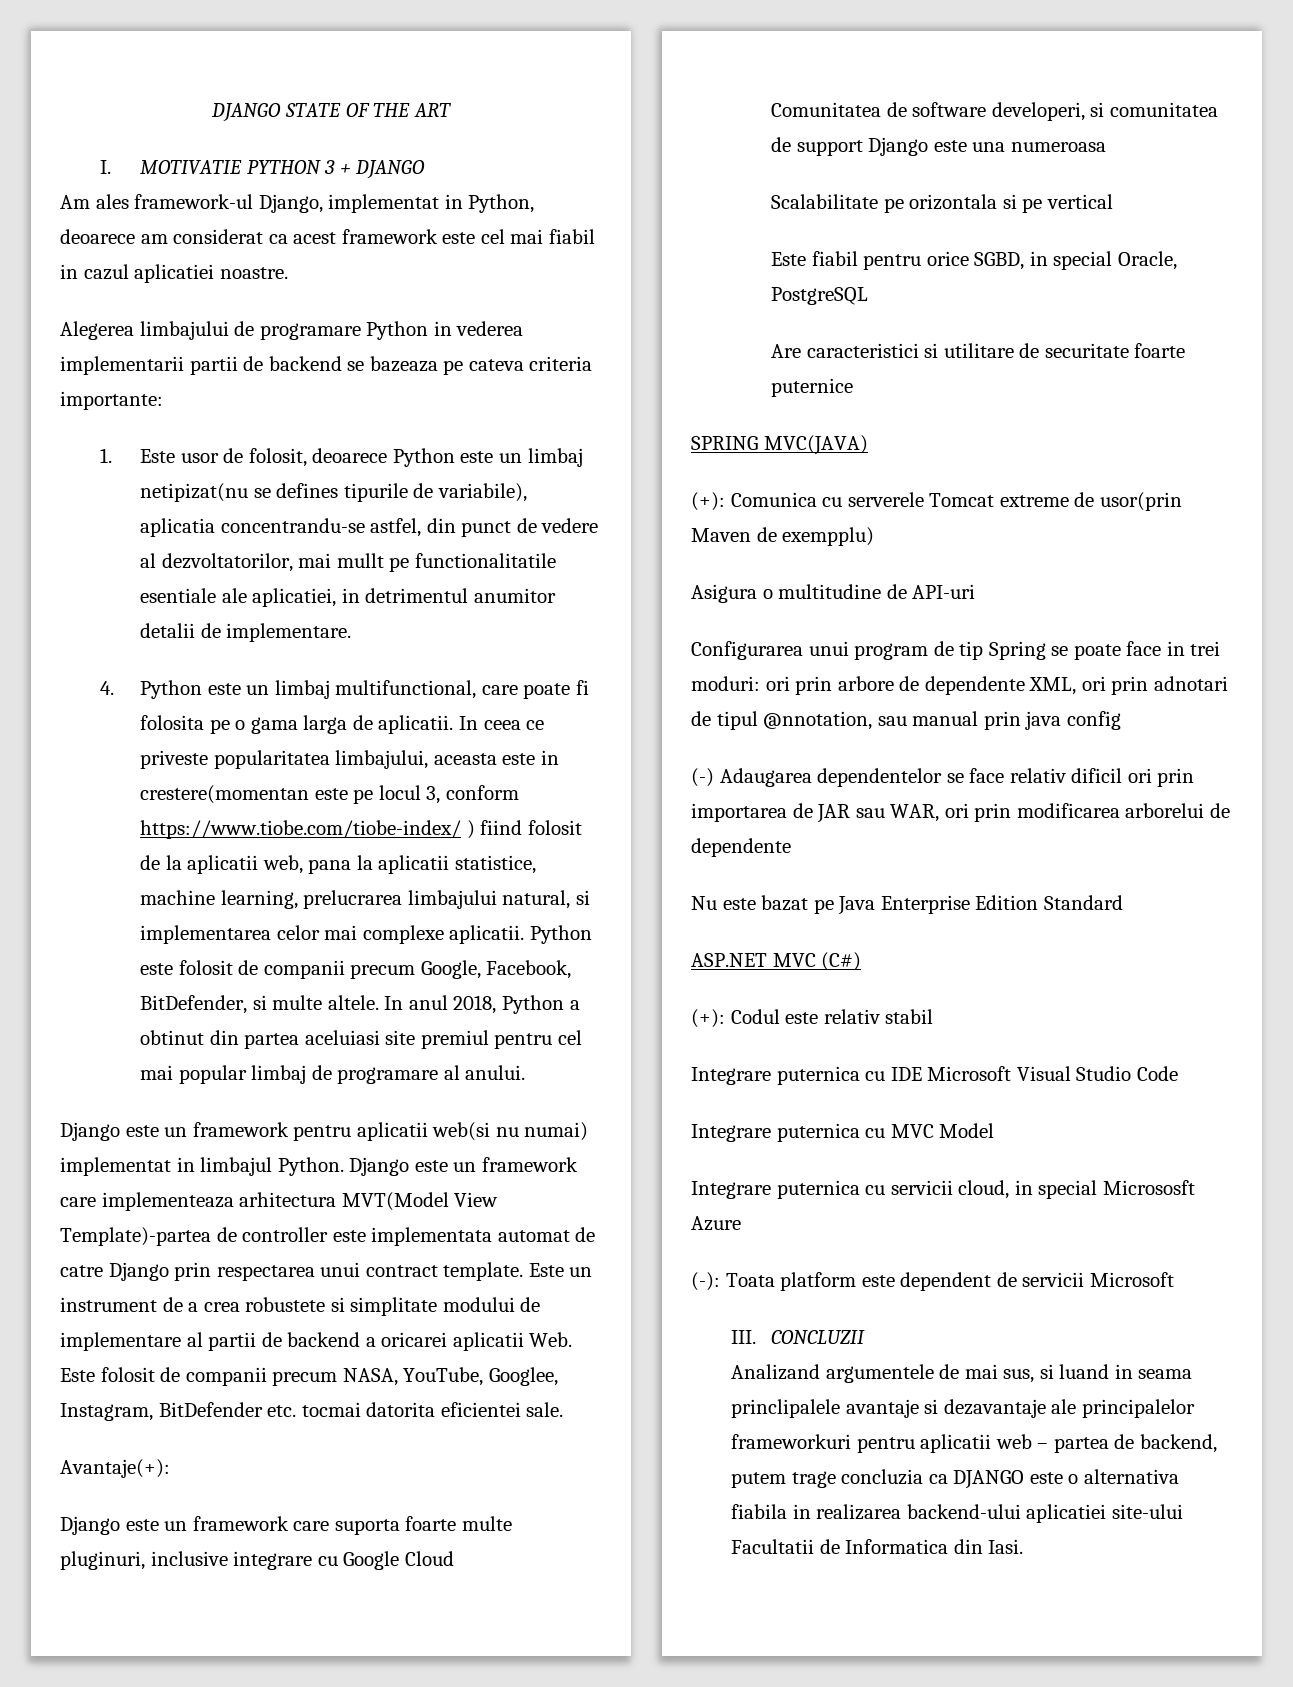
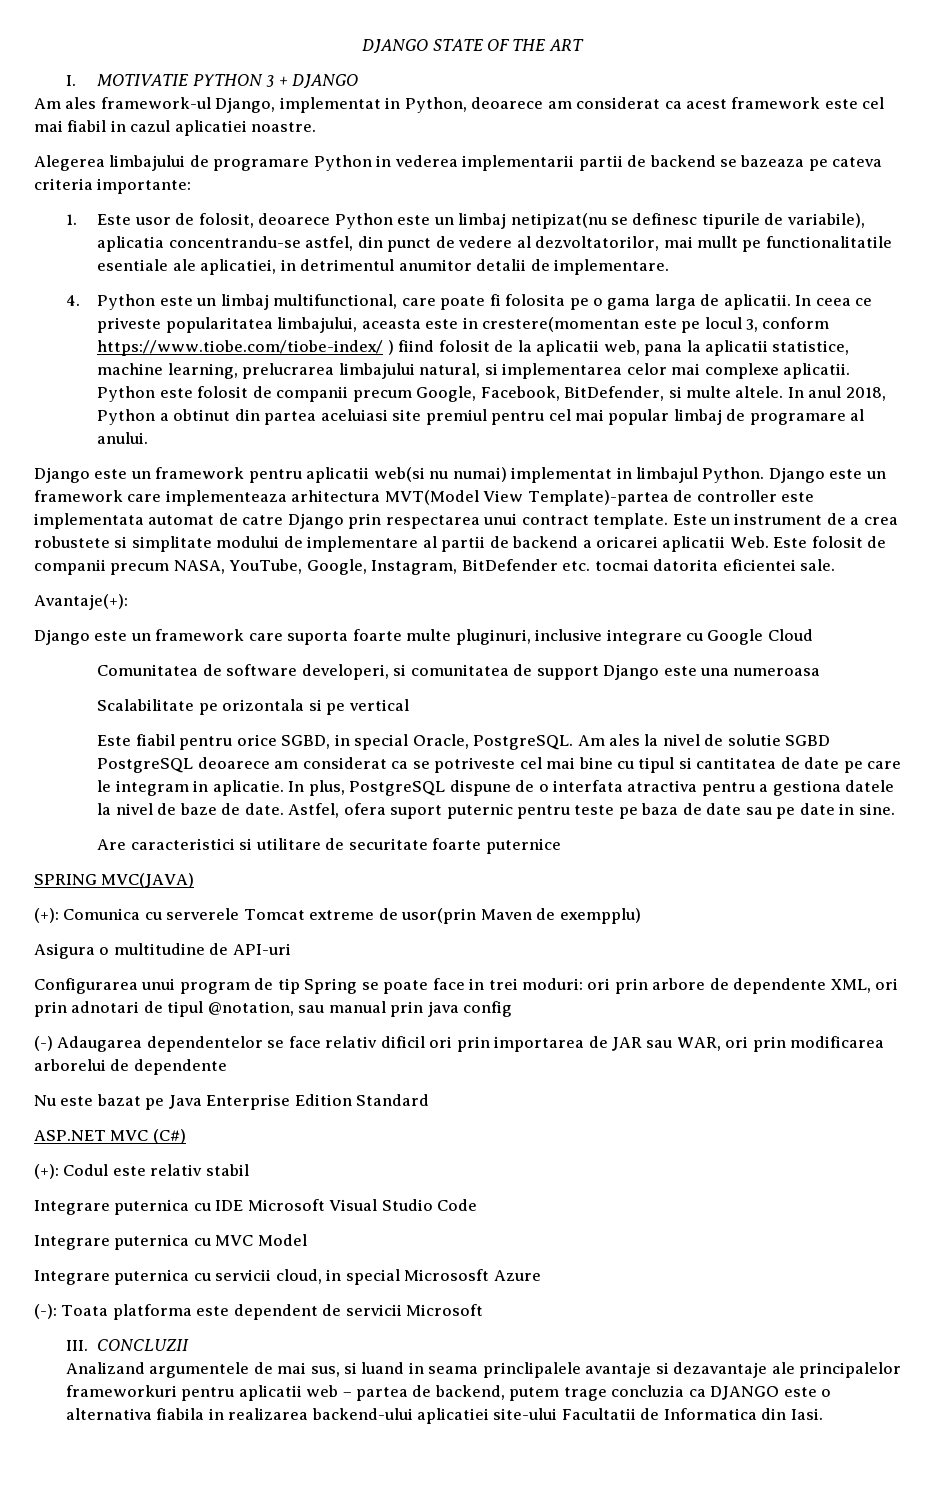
- 1. Este usor de folosit, deoarece Python este un limbaj netipizat(nu se defines tipurile de variabile), aplicatia concentrandu-se astfel, din punct de vedere al dezvoltatorilor, mai mullt pe functionalitatile esentiale ale aplicatiei, in detrimentul anumitor detalii de implementare.
+ 1. Este usor de folosit, deoarece Python este un limbaj netipizat(nu se definesc tipurile de variabile), aplicatia concentrandu-se astfel, din punct de vedere al dezvoltatorilor, mai mullt pe functionalitatile esentiale ale aplicatiei, in detrimentul anumitor detalii de implementare.
- Este un instrument de a crea robustete si simplitate modului de implementare al partii de backend a oricarei aplicatii Web. Este folosit de companii precum NASA, YouTube, Googlee, Instagram, BitDefender etc. tocmai datorita eficientei sale.
+ Este un instrument de a crea robustete si simplitate modului de implementare al partii de backend a oricarei aplicatii Web. Este folosit de companii precum NASA, YouTube, Google, Instagram, BitDefender etc. tocmai datorita eficientei sale.
- Este fiabil pentru orice SGBD, in special Oracle, PostgreSQL
+ Este fiabil pentru orice SGBD, in special Oracle, PostgreSQL. Am ales la nivel de solutie SGBD PostgreSQL deoarece am considerat ca se potriveste cel mai bine cu tipul si cantitatea de date pe care le integram in aplicatie. In plus, PostgreSQL dispune de o interfata atractiva pentru a gestiona datele la nivel de baze de date. Astfel, ofera suport puternic pentru teste pe baza de date sau pe date in sine.
- Configurarea unui program de tip Spring se poate face in trei moduri: ori prin arbore de dependente XML, ori prin adnotari de tipul @nnotation, sau manual prin java config
+ Configurarea unui program de tip Spring se poate face in trei moduri: ori prin arbore de dependente XML, ori prin adnotari de tipul @notation, sau manual prin java config
- (-): Toata platform este dependent de servicii Microsoft
+ (-): Toata platforma este dependent de servicii Microsoft

